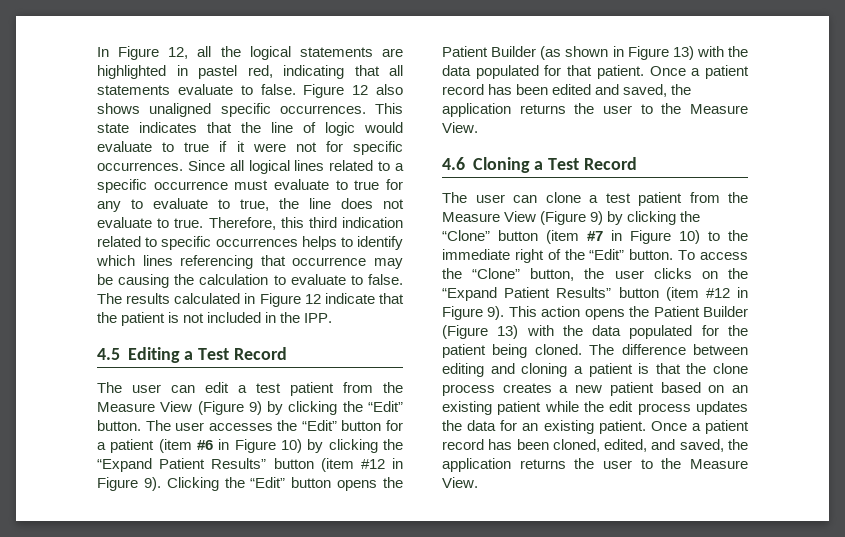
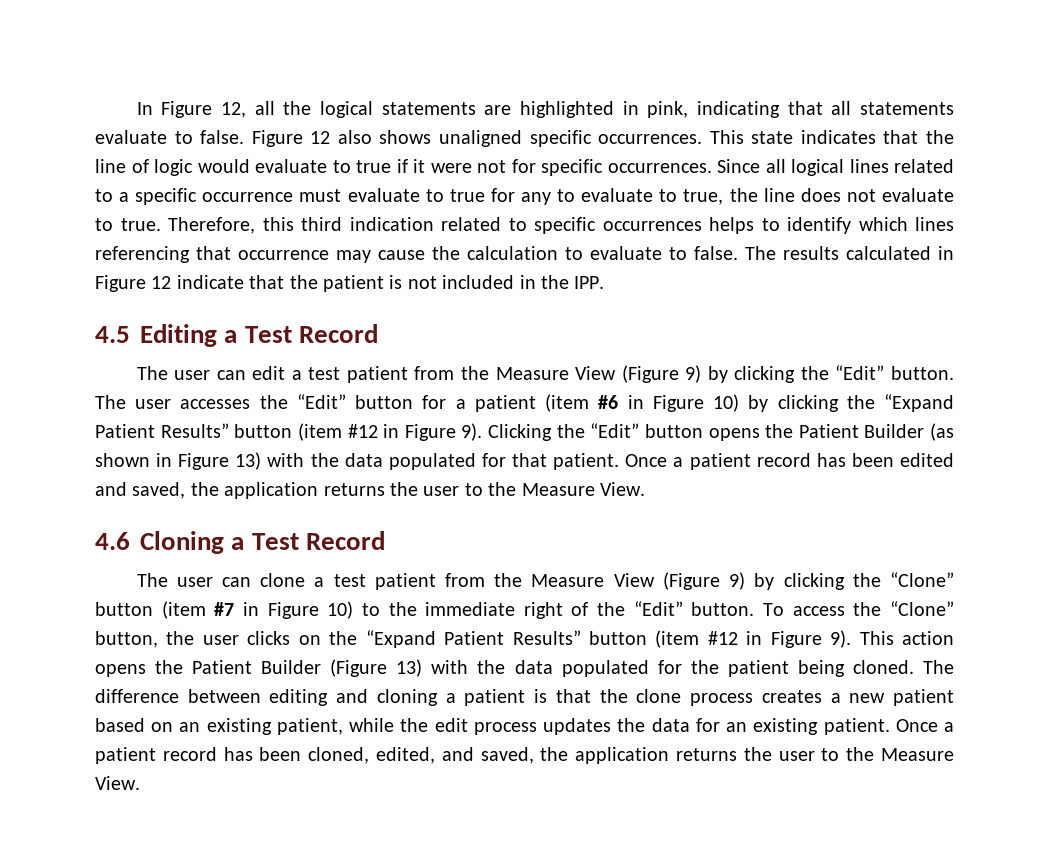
- In Figure 12, all the logical statements are highlighted in pastel red, indicating that all statements evaluate to false.
+ In Figure 12, all the logical statements are highlighted in pink, indicating that all statements evaluate to false.
- Therefore, this third indication related to specific occurrences helps to identify which lines referencing that occurrence may be causing the calculation to evaluate to false.
+ Therefore, this third indication related to specific occurrences helps to identify which lines referencing that occurrence may cause the calculation to evaluate to false.
- The difference between editing and cloning a patient is that the clone process creates a new patient based on an existing patient while the edit process updates the data for an existing patient.
+ The difference between editing and cloning a patient is that the clone process creates a new patient based on an existing patient, while the edit process updates the data for an existing patient.

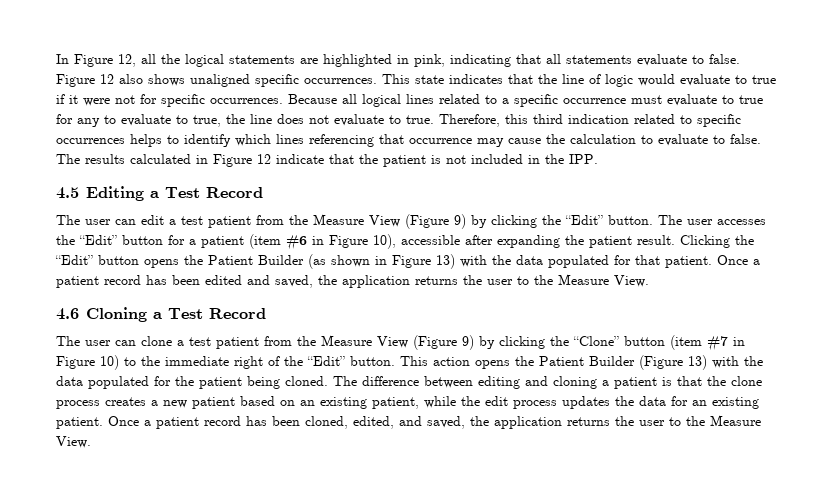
- Since all logical lines related to a specific occurrence must evaluate to true for any to evaluate to true, the line does not evaluate to true.
+ Because all logical lines related to a specific occurrence must evaluate to true for any to evaluate to true, the line does not evaluate to true.
- The user accesses the “Edit” button for a patient (item #6 in Figure 10) by clicking the “Expand Patient Results” button (item #12 in Figure 9).
+ The user accesses the “Edit” button for a patient (item #6 in Figure 10), accessible after expanding the patient result.
- To access the “Clone” button, the user clicks on the “Expand Patient Results” button (item #12 in Figure 9).

